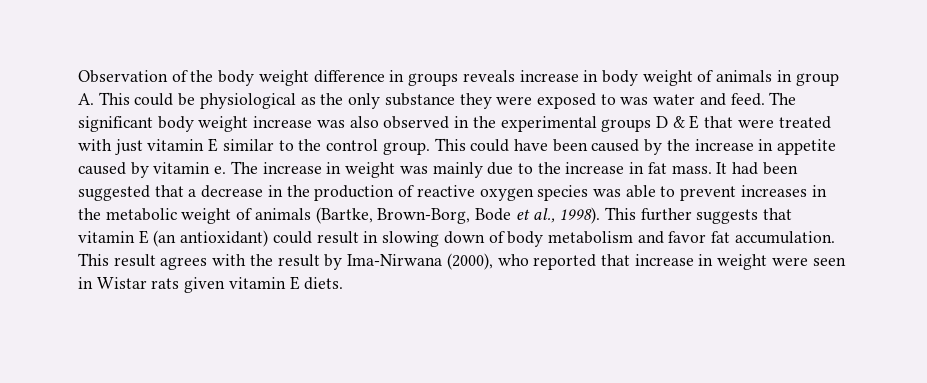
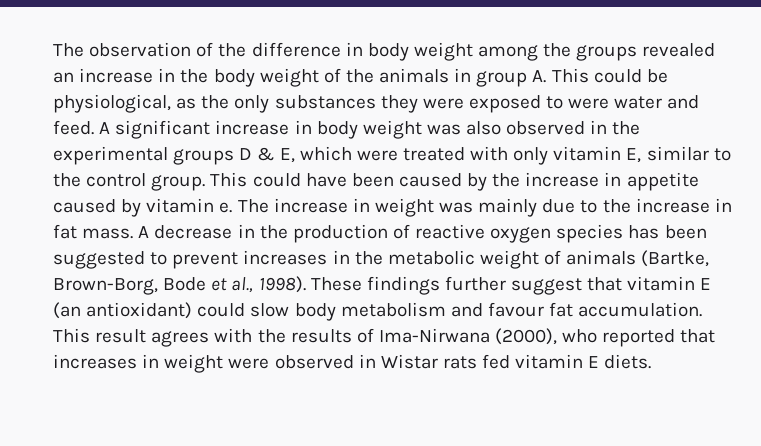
- Observation of the body weight difference in groups reveals increase in body weight of animals in group A. This could be physiological as the only substance they were exposed to was water and feed.
+ The observation of the difference in body weight among the groups revealed an increase in the body weight of the animals in group A. This could be physiological, as the only substances they were exposed to were water and feed.
- The significant body weight increase was also observed in the experimental groups D & E that were treated with just vitamin E similar to the control group.
+ A significant increase in body weight was also observed in the experimental groups D & E, which were treated with only vitamin E, similar to the control group.
- It had been suggested that a decrease in the production of reactive oxygen species was able to prevent increases in the metabolic weight of animals (Bartke, Brown-Borg, Bode et al., 1998).
+ A decrease in the production of reactive oxygen species has been suggested to prevent increases in the metabolic weight of animals (Bartke, Brown-Borg, Bode et al., 1998).
- This further suggests that vitamin E (an antioxidant) could result in slowing down of body metabolism and favor fat accumulation.
+ These findings further suggest that vitamin E (an antioxidant) could slow body metabolism and favour fat accumulation.
- This result agrees with the result by Ima-Nirwana (2000), who reported that increase in weight were seen in Wistar rats given vitamin E diets.
+ This result agrees with the results of Ima-Nirwana (2000), who reported that increases in weight were observed in Wistar rats fed vitamin E diets.

